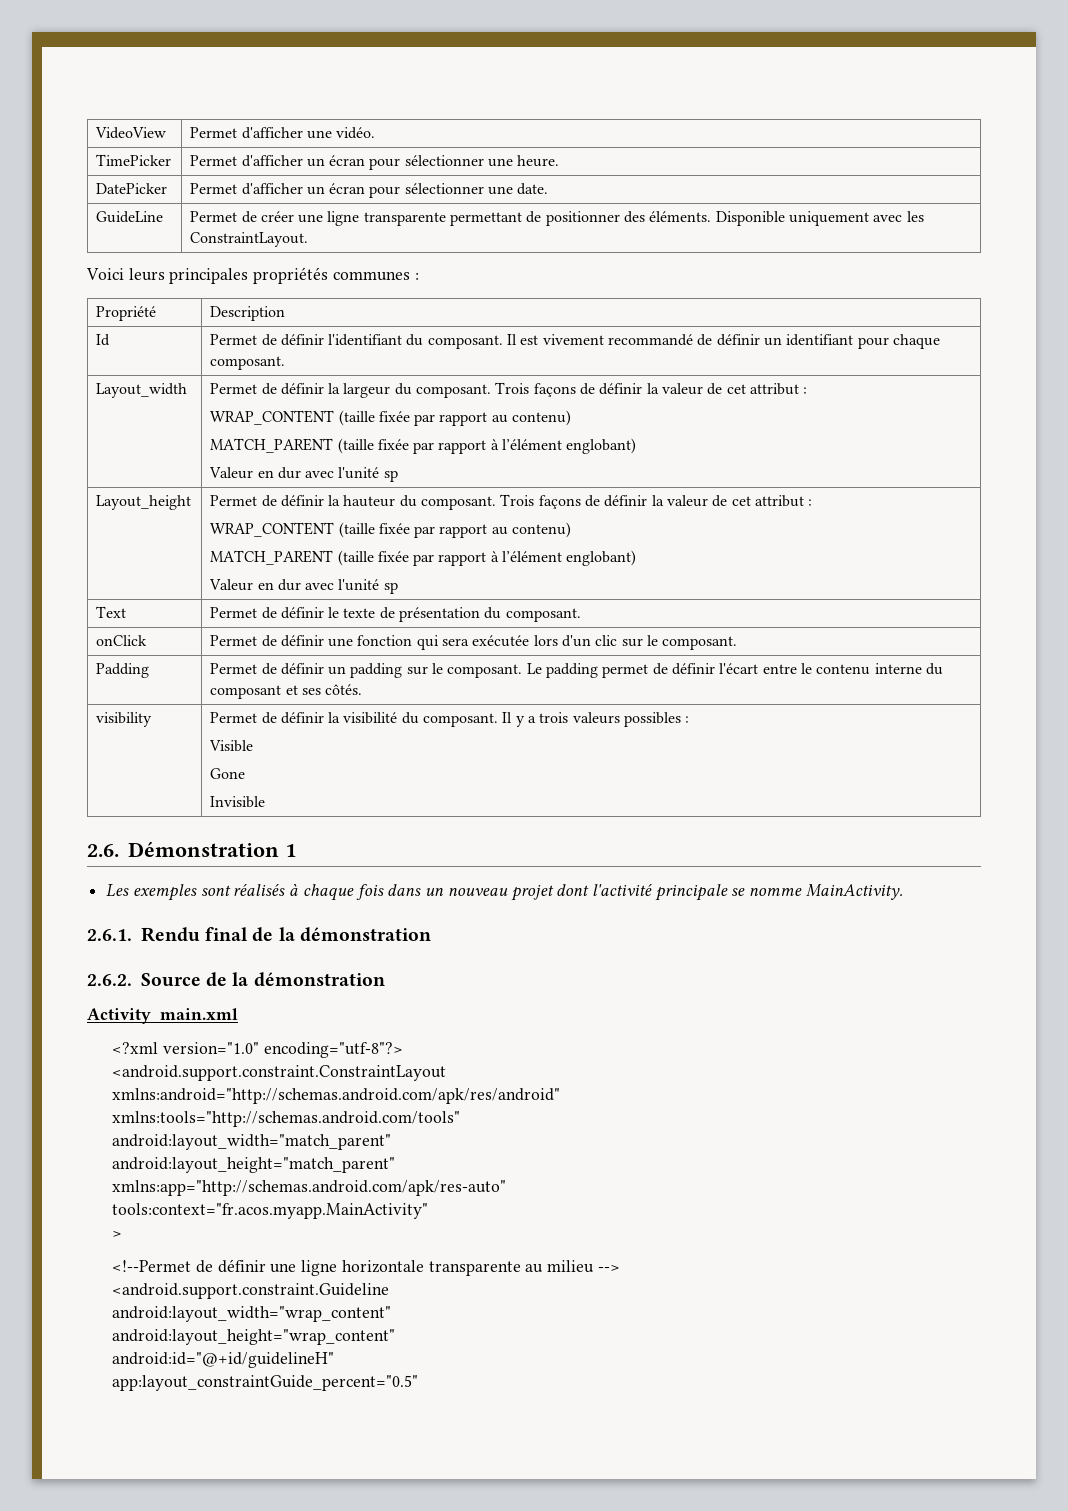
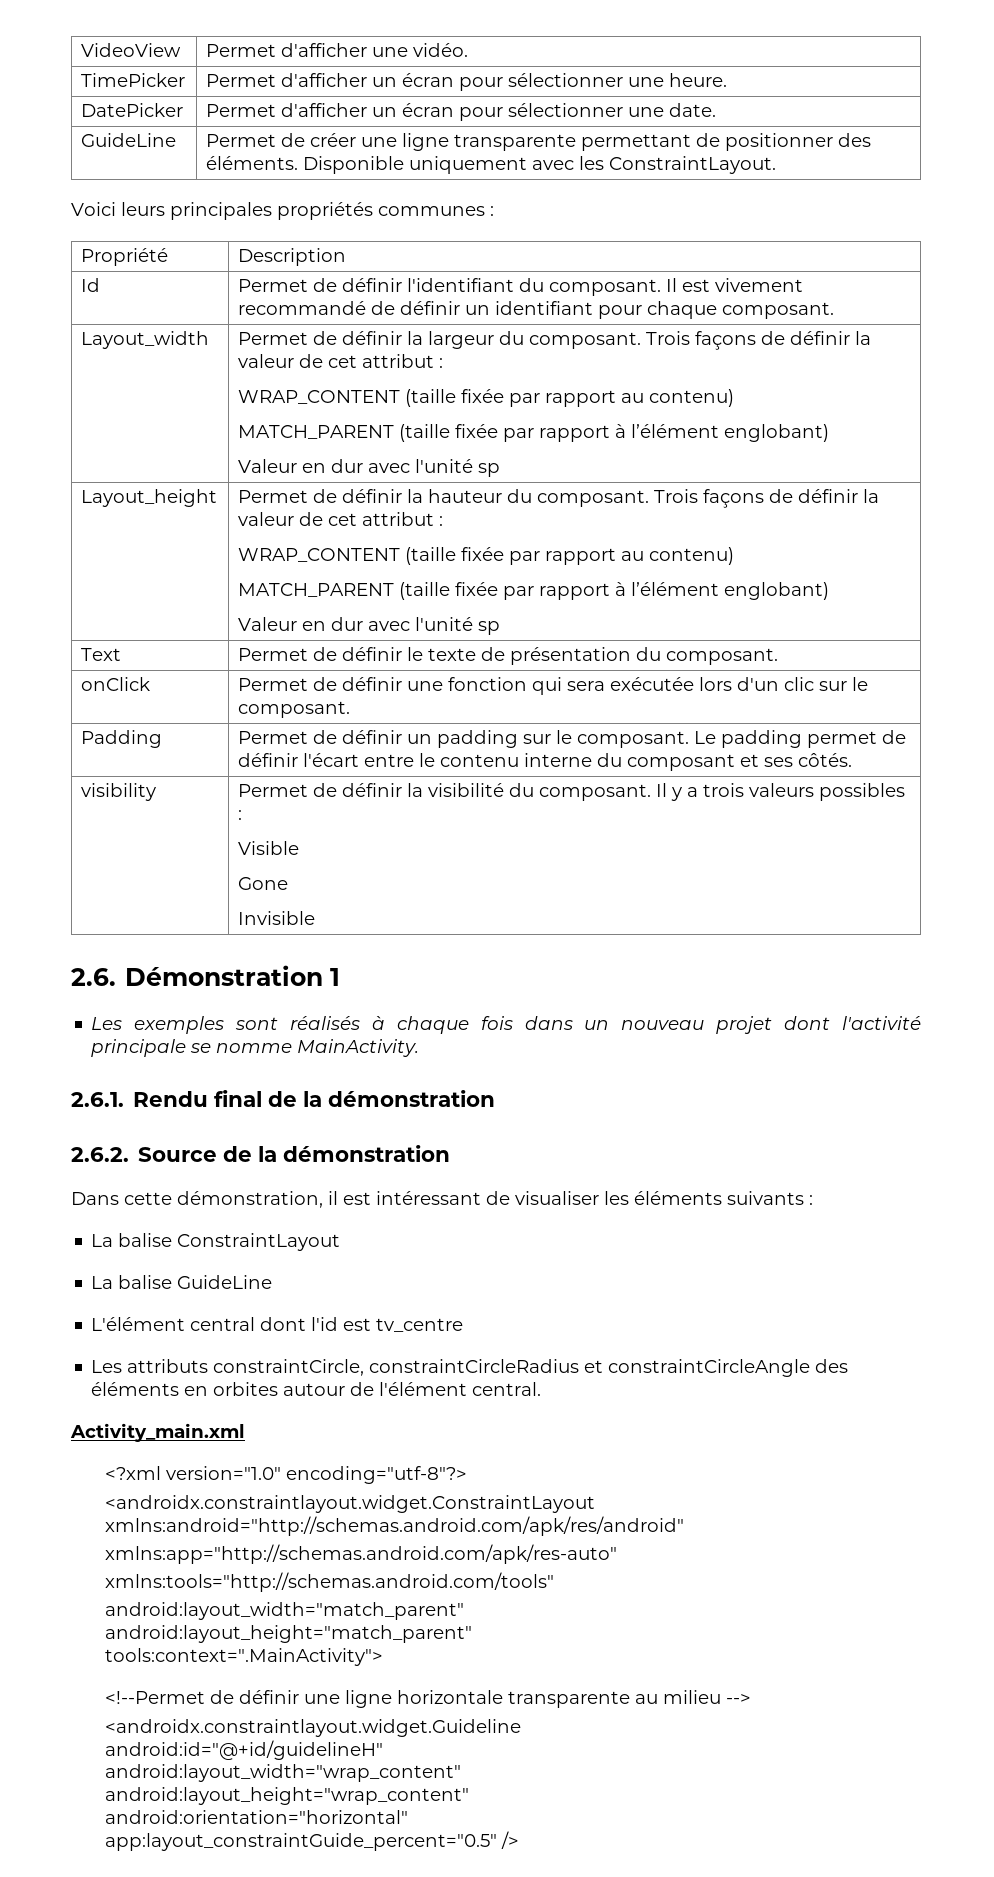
+ Dans cette démonstration, il est intéressant de visualiser les éléments suivants :
+ La balise ConstraintLayout
+ La balise GuideLine
+ L'élément central dont l'id est tv_centre
+ Les attributs constraintCircle, constraintCircleRadius et constraintCircleAngle des éléments en orbites autour de l'élément central.
- <android.support.constraint.ConstraintLayout
- xmlns:android="http://schemas.android.com/apk/res/android"
+ <androidx.constraintlayout.widget.ConstraintLayout xmlns:android="http://schemas.android.com/apk/res/android"
+ xmlns:app="http://schemas.android.com/apk/res-auto"
- xmlns:app="http://schemas.android.com/apk/res-auto"
- tools:context="fr.acos.myapp.MainActivity"
- >
+ tools:context=".MainActivity">
- <android.support.constraint.Guideline
+ <androidx.constraintlayout.widget.Guideline
+ android:id="@+id/guidelineH"
- android:id="@+id/guidelineH"
+ android:orientation="horizontal"
- app:layout_constraintGuide_percent="0.5"
+ app:layout_constraintGuide_percent="0.5" />

